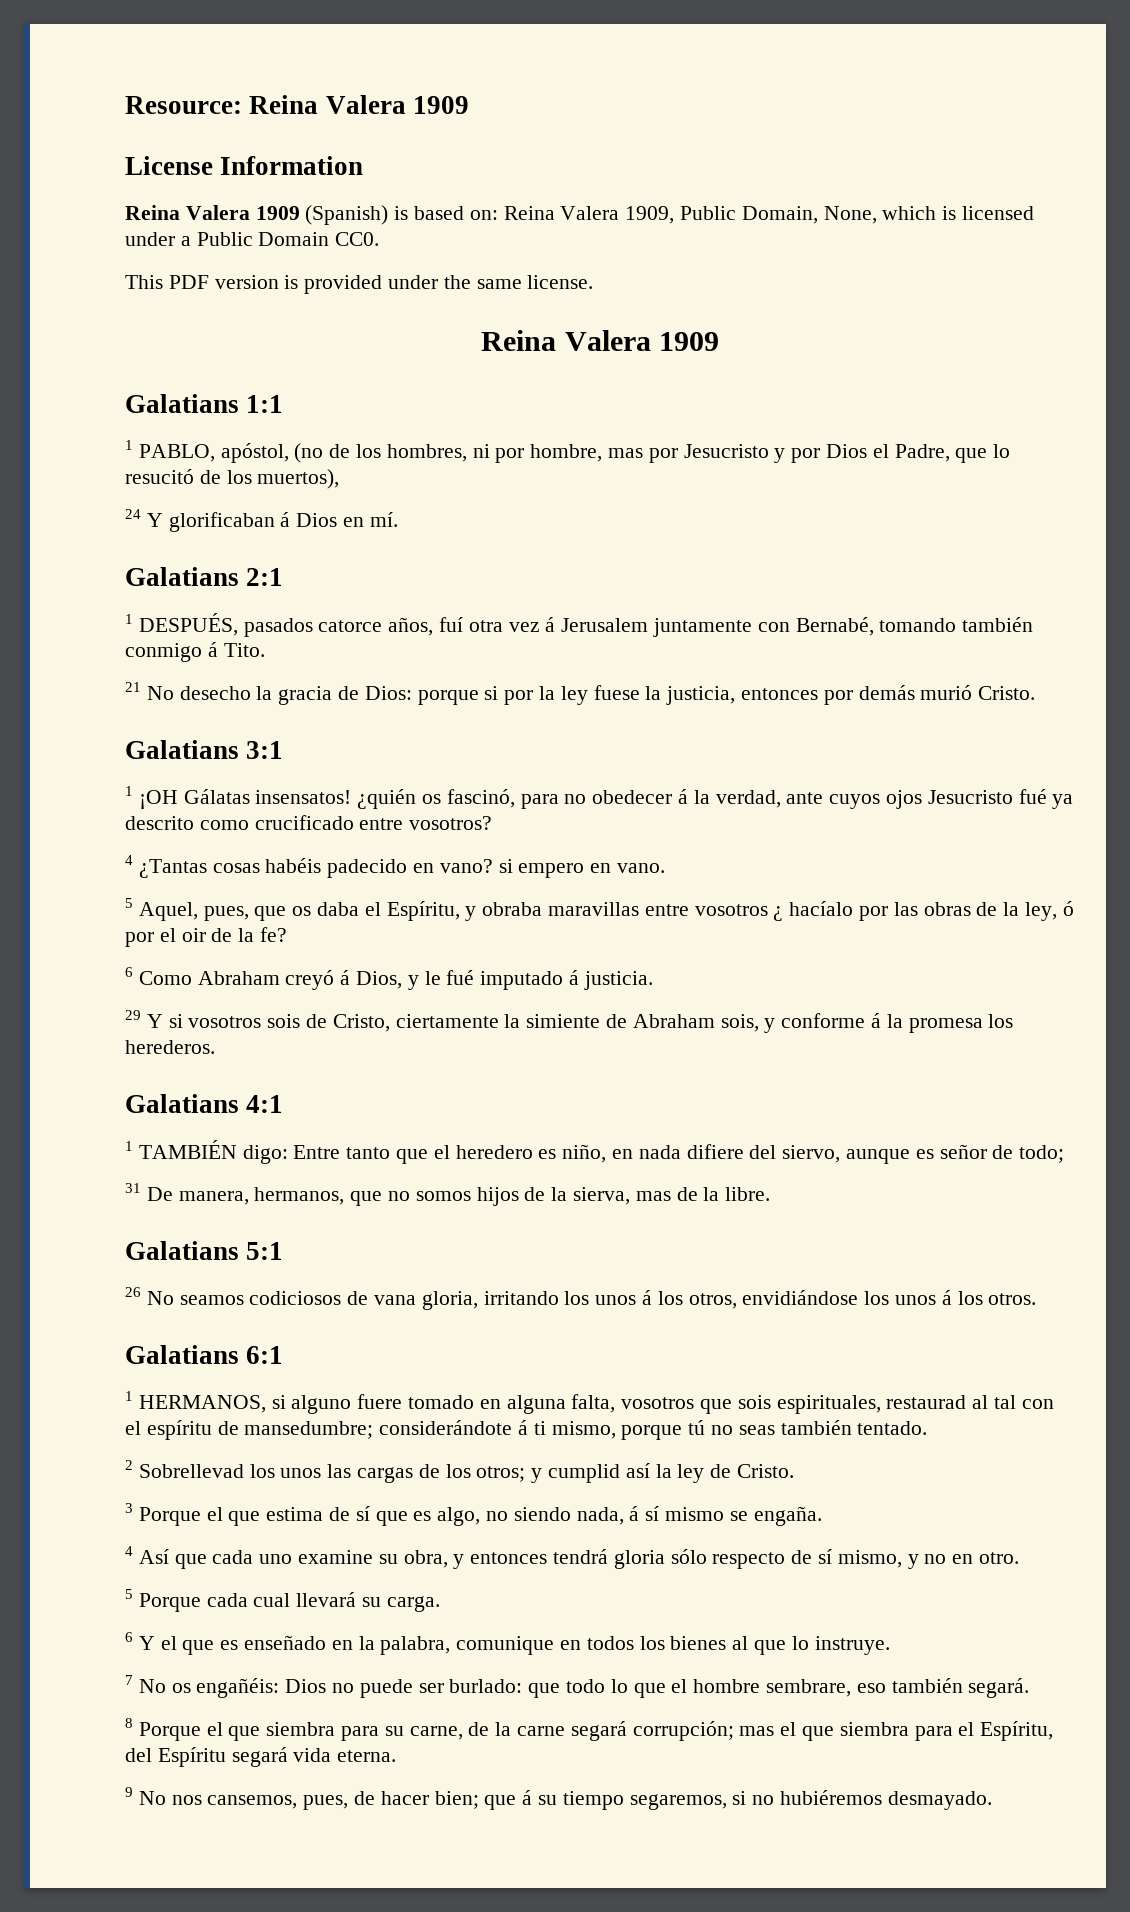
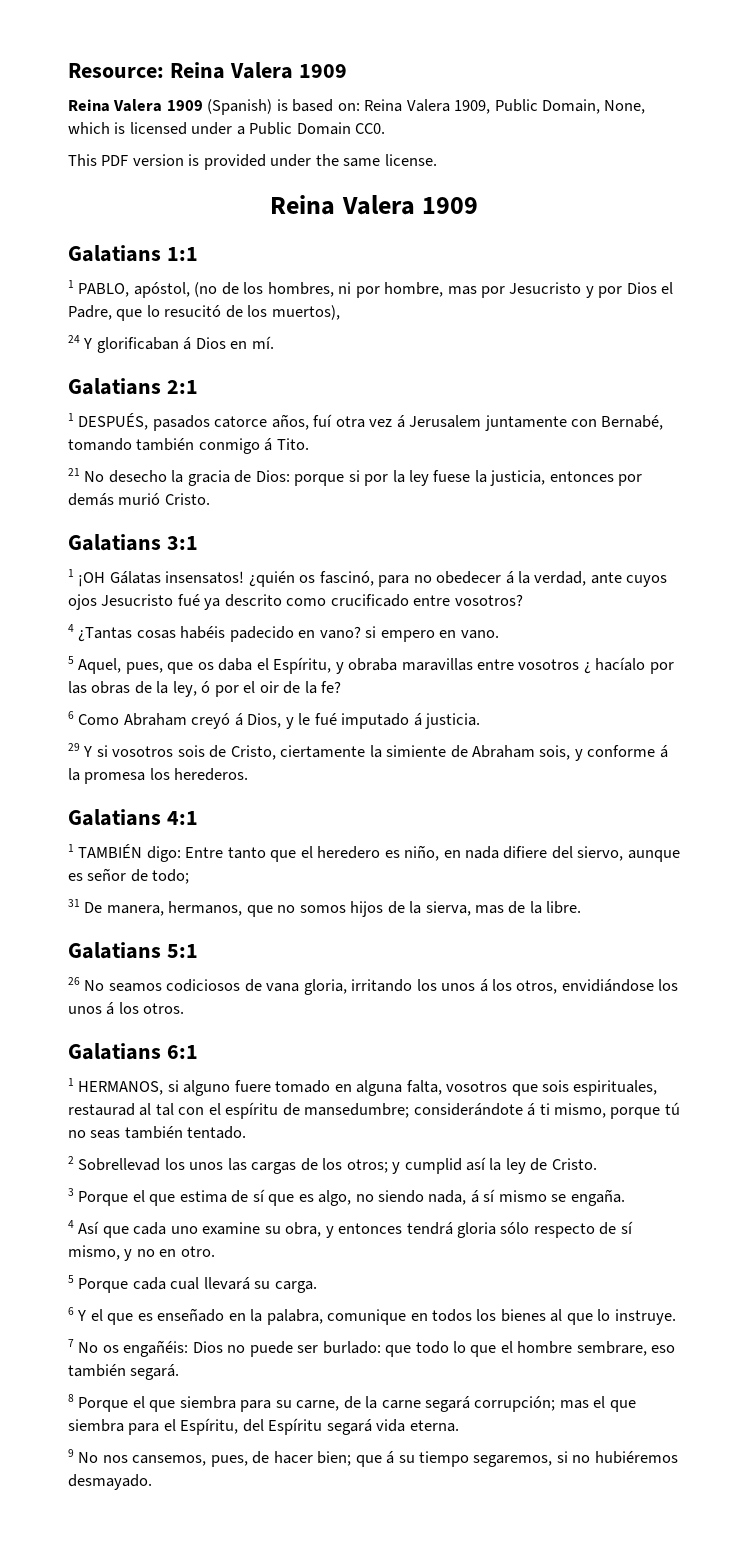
- License Information

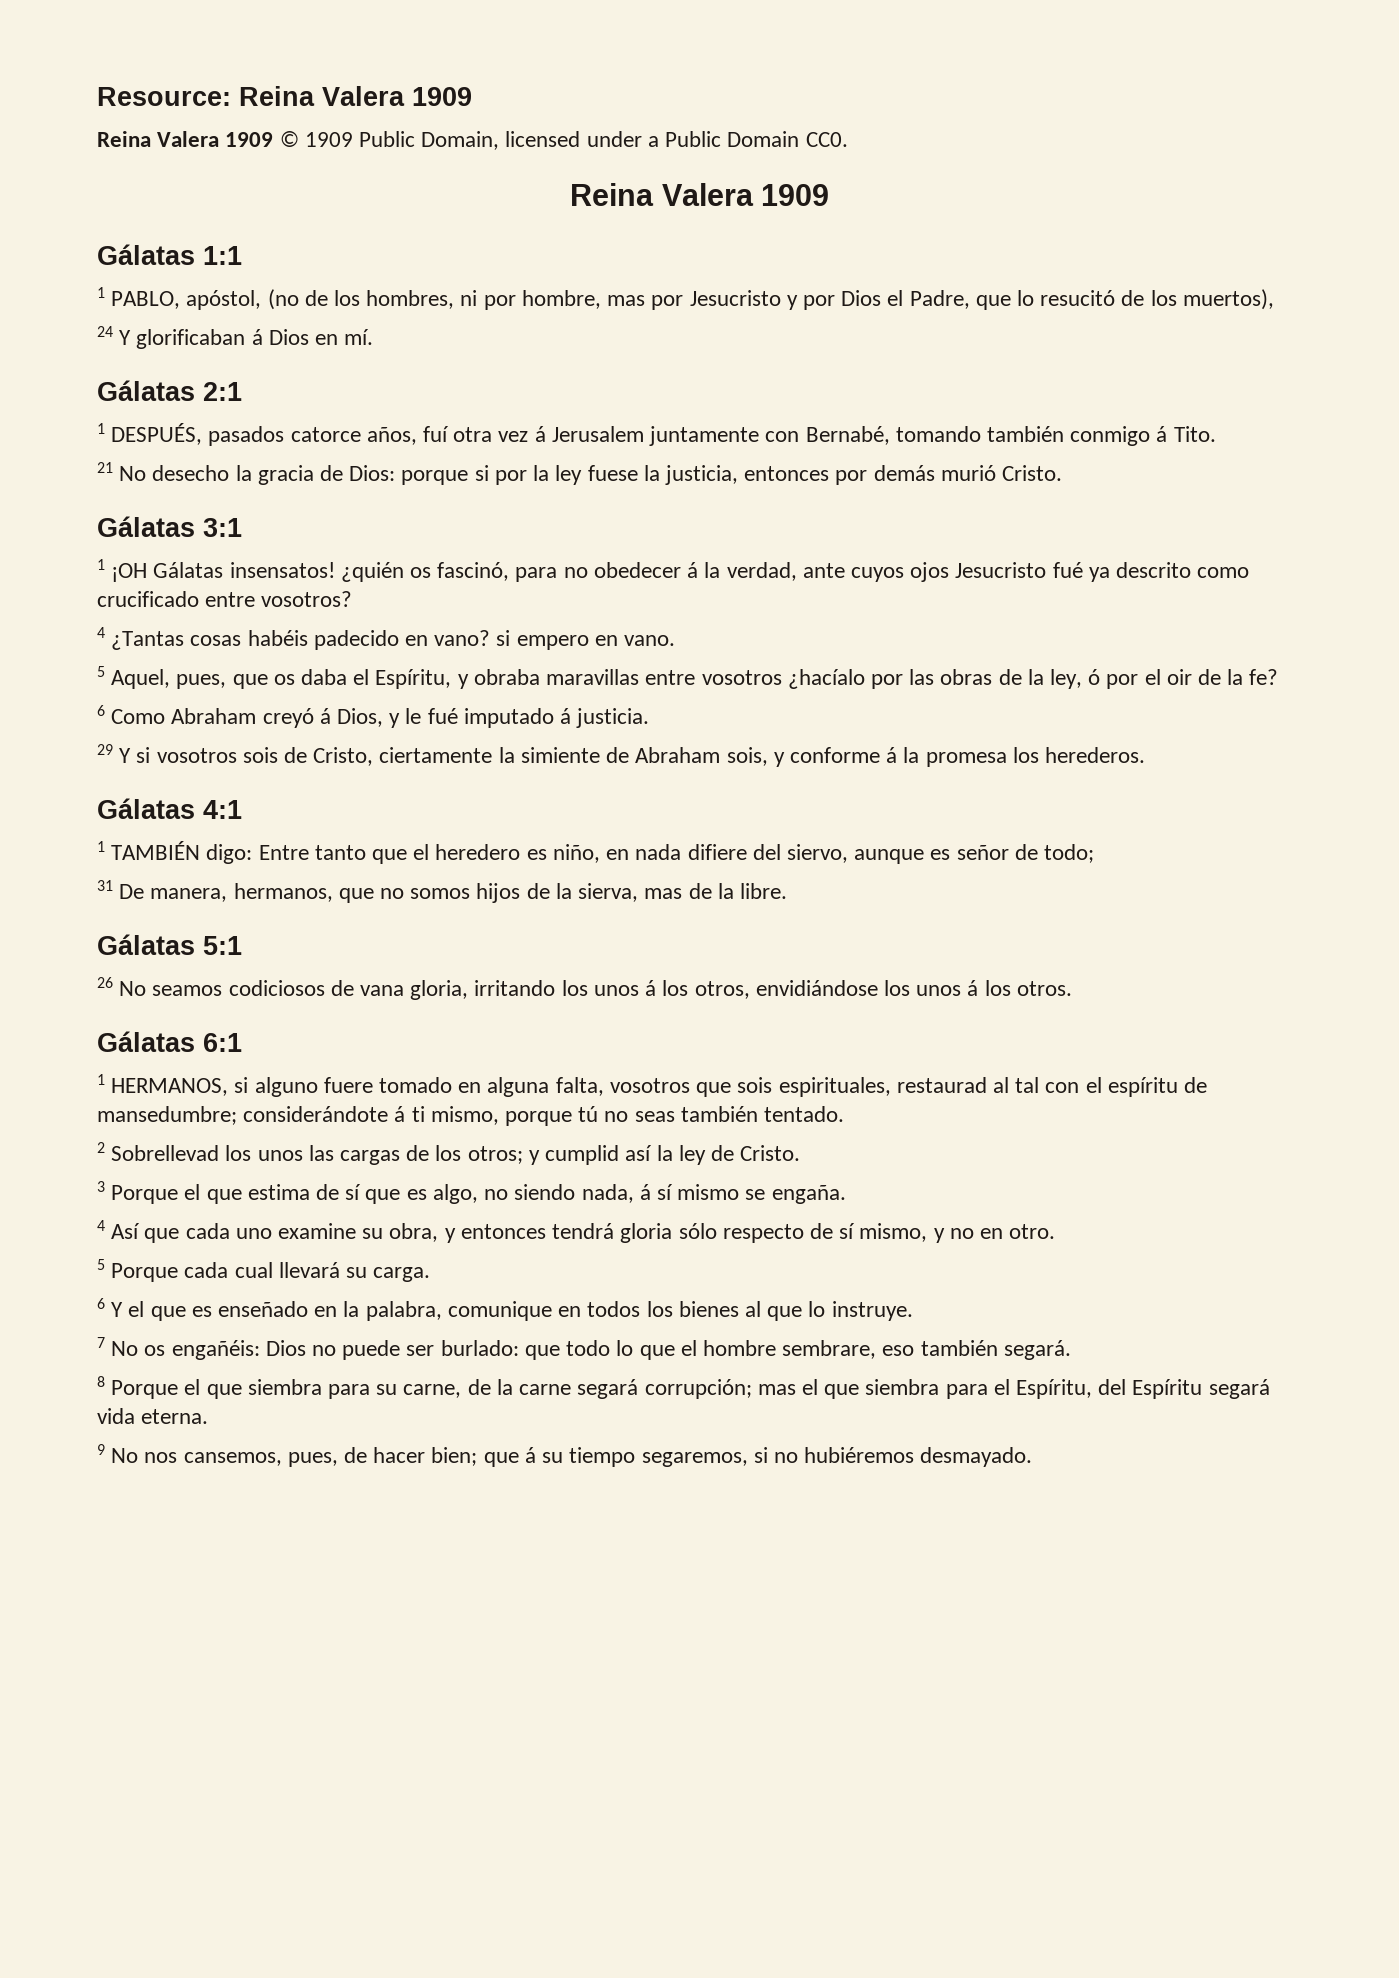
- Reina Valera 1909 (Spanish) is based on: Reina Valera 1909, Public Domain, None, which is licensed under a Public Domain CC0.
- This PDF version is provided under the same license.
+ Reina Valera 1909 © 1909 Public Domain, licensed under a Public Domain CC0.
  Reina Valera 1909
- Galatians 1:1
+ Gálatas 1:1
- Galatians 2:1
+ Gálatas 2:1
- Galatians 3:1
+ Gálatas 3:1
- 5 Aquel, pues, que os daba el Espíritu, y obraba maravillas entre vosotros ¿ hacíalo por las obras de la ley, ó por el oir de la fe?
+ 5 Aquel, pues, que os daba el Espíritu, y obraba maravillas entre vosotros ¿hacíalo por las obras de la ley, ó por el oir de la fe?
- Galatians 4:1
+ Gálatas 4:1
- Galatians 5:1
+ Gálatas 5:1
- Galatians 6:1
+ Gálatas 6:1

